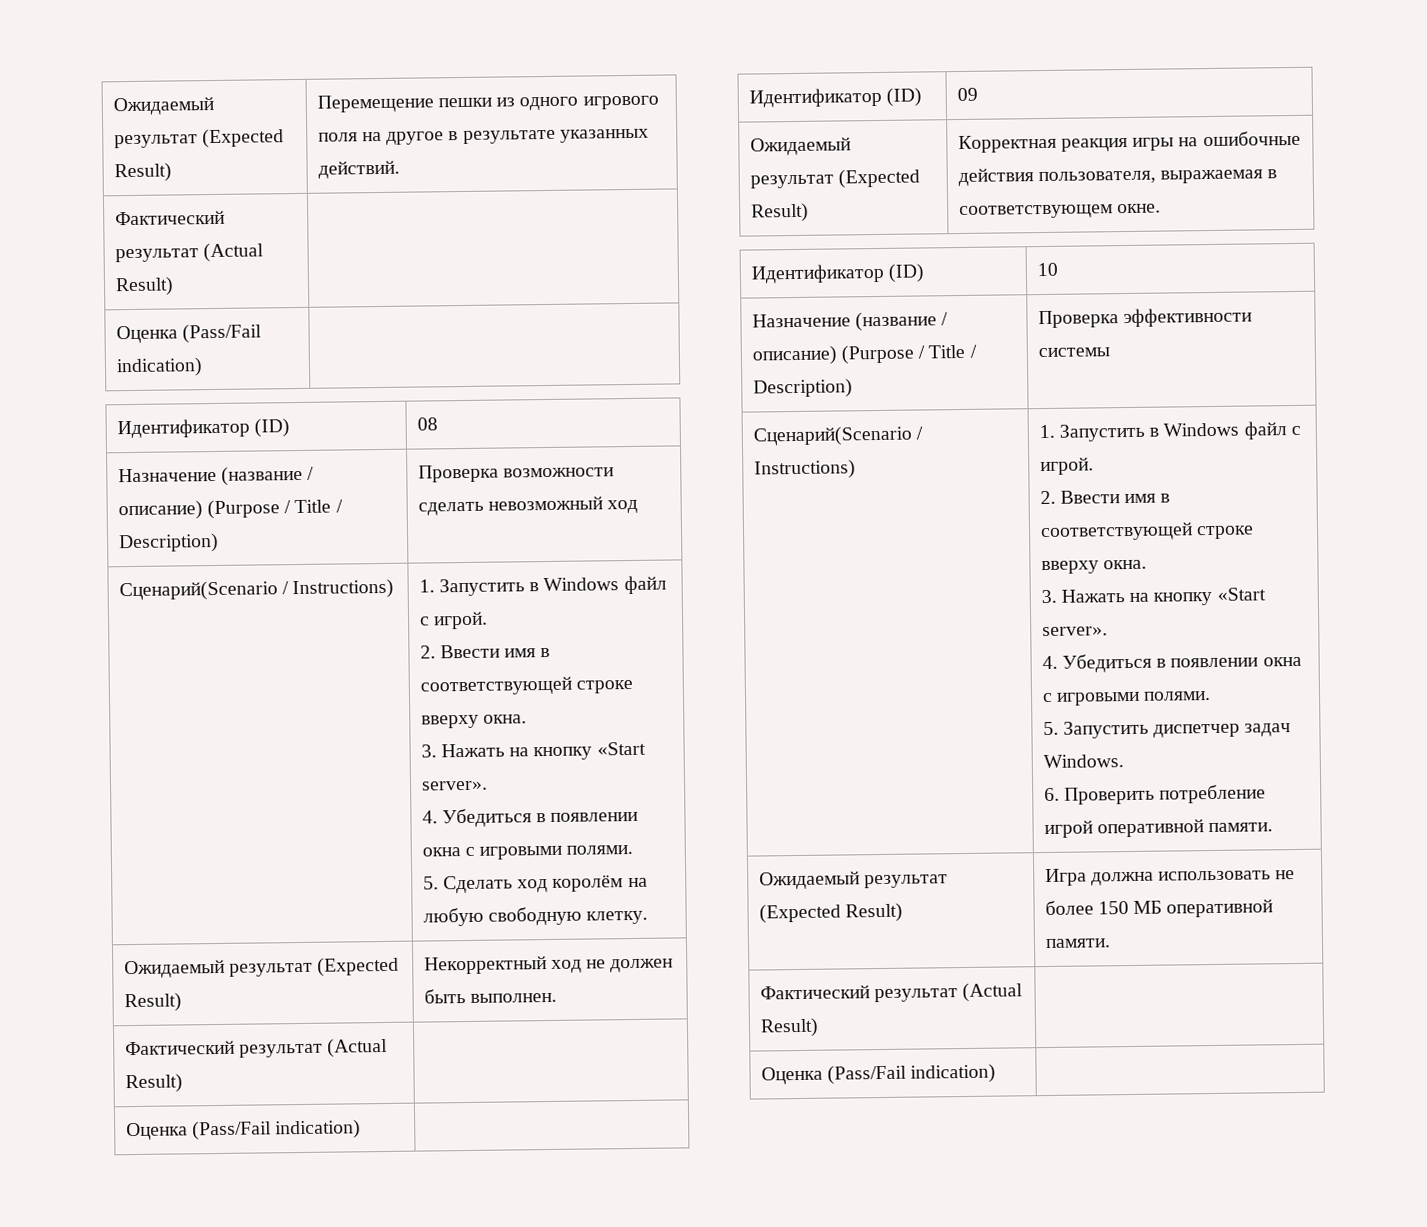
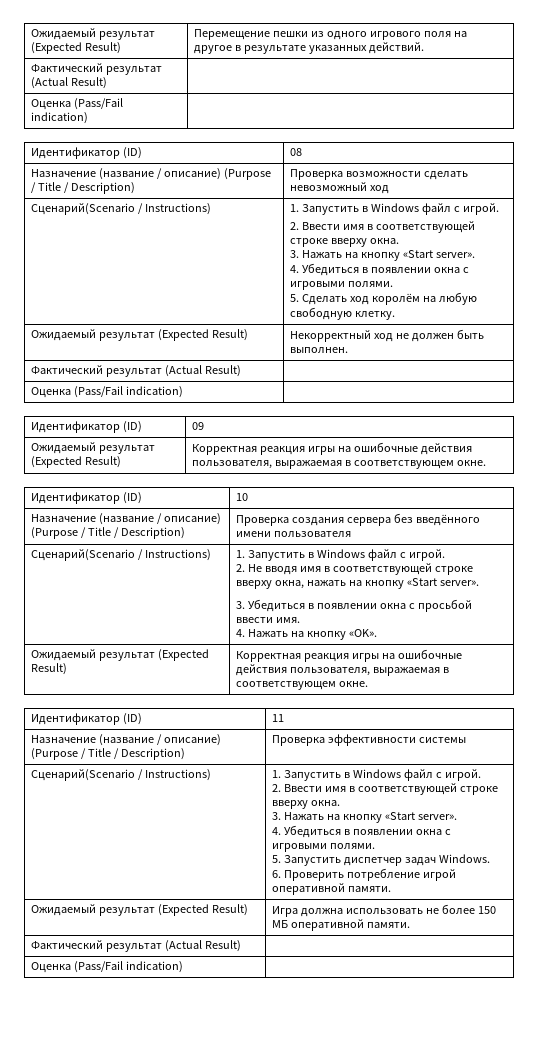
+ Назначение (название / описание) (Purpose / Title / Description) | Проверка создания сервера без введённого имени пользователя
+ Сценарий(Scenario / Instructions) | 1. Запустить в Windows файл с игрой.
+ 2. Не вводя имя в соответствующей строке вверху окна, нажать на кнопку «Start server».
+ 3. Убедиться в появлении окна с просьбой ввести имя.
+ 4. Нажать на кнопку «OK».
+ Ожидаемый результат (Expected Result) | Корректная реакция игры на ошибочные действия пользователя, выражаемая в соответствующем окне.
+ Идентификатор (ID) | 11

